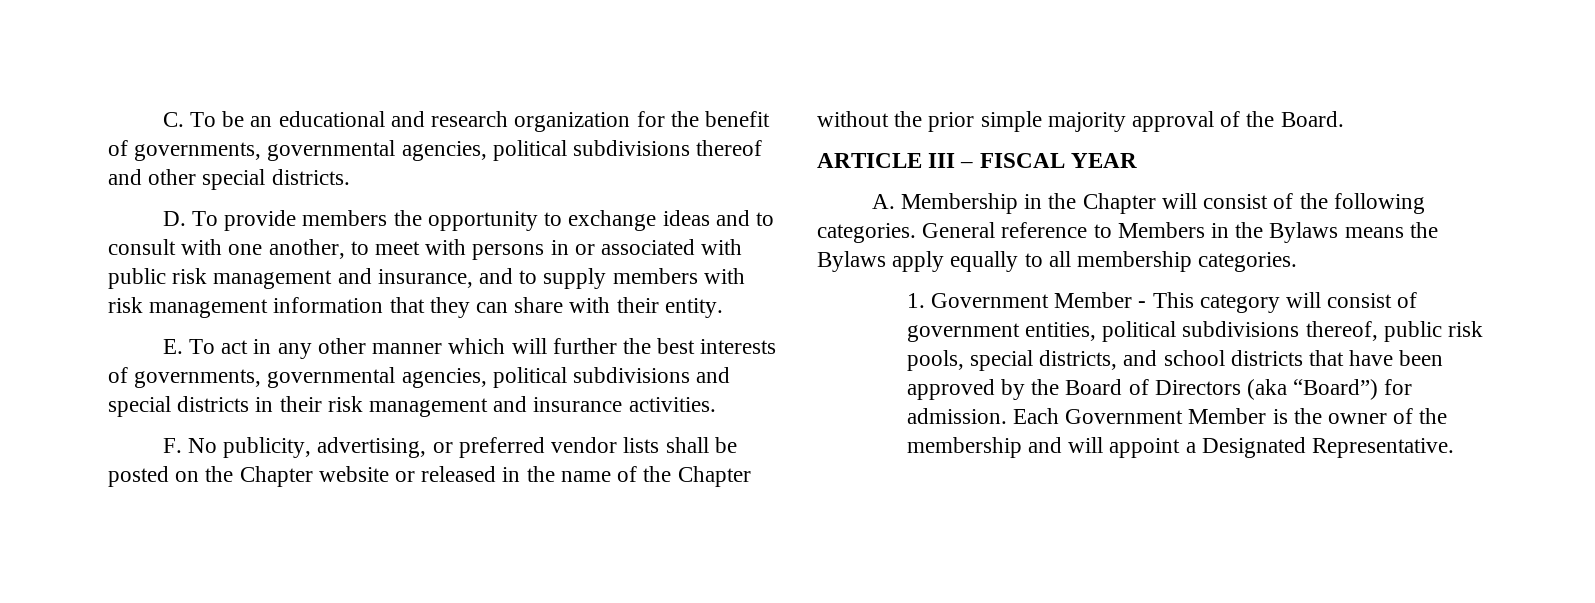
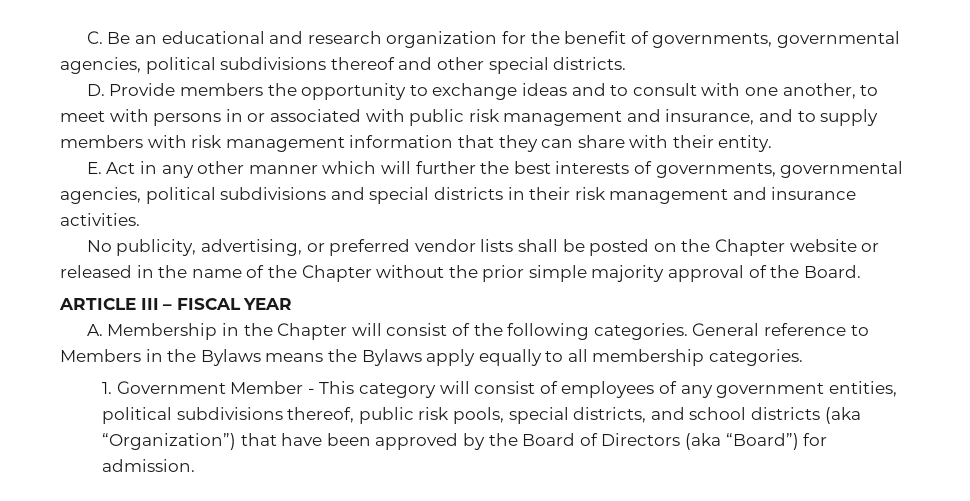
- C. To be an educational and research organization for the benefit of governments, governmental agencies, political subdivisions thereof and other special districts.
+ C. Be an educational and research organization for the benefit of governments, governmental agencies, political subdivisions thereof and other special districts.
- D. To provide members the opportunity to exchange ideas and to consult with one another, to meet with persons in or associated with public risk management and insurance, and to supply members with risk management information that they can share with their entity.
+ D. Provide members the opportunity to exchange ideas and to consult with one another, to meet with persons in or associated with public risk management and insurance, and to supply members with risk management information that they can share with their entity.
- E. To act in any other manner which will further the best interests of governments, governmental agencies, political subdivisions and special districts in their risk management and insurance activities.
+ E. Act in any other manner which will further the best interests of governments, governmental agencies, political subdivisions and special districts in their risk management and insurance activities.
- F. No publicity, advertising, or preferred vendor lists shall be posted on the Chapter website or released in the name of the Chapter without the prior simple majority approval of the Board.
+ No publicity, advertising, or preferred vendor lists shall be posted on the Chapter website or released in the name of the Chapter without the prior simple majority approval of the Board.
- 1. Government Member - This category will consist of government entities, political subdivisions thereof, public risk pools, special districts, and school districts that have been approved by the Board of Directors (aka “Board”) for admission. Each Government Member is the owner of the membership and will appoint a Designated Representative.
+ 1. Government Member - This category will consist of employees of any government entities, political subdivisions thereof, public risk pools, special districts, and school districts (aka “Organization”) that have been approved by the Board of Directors (aka “Board”) for admission.

